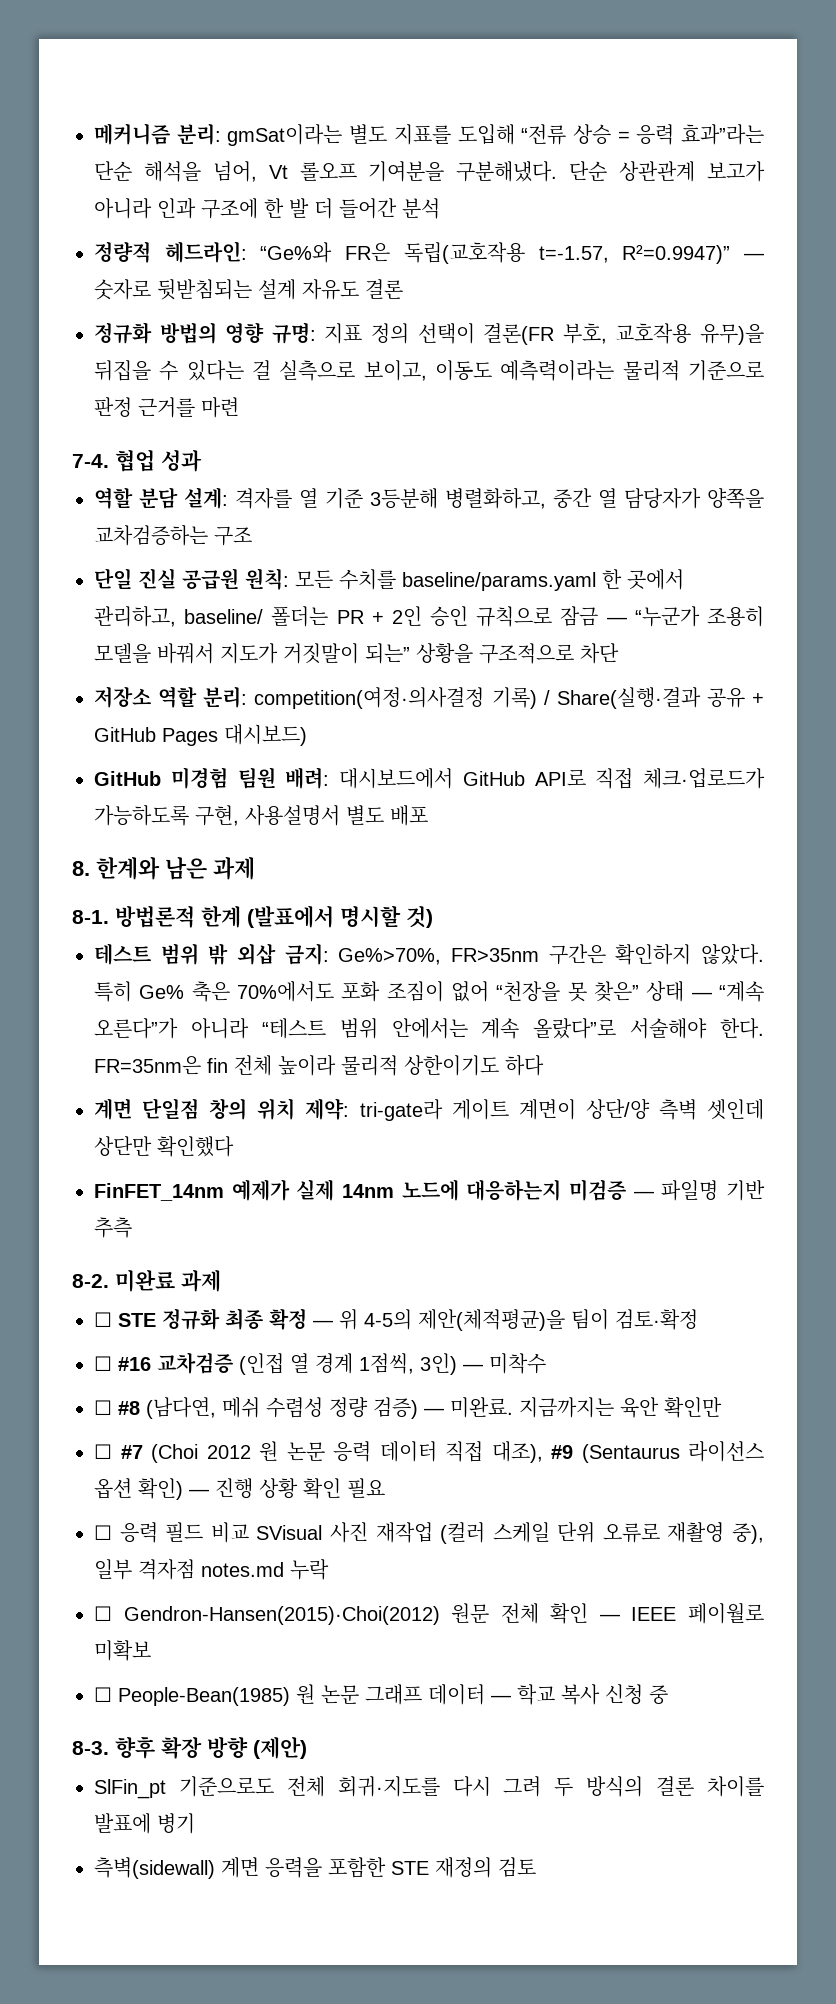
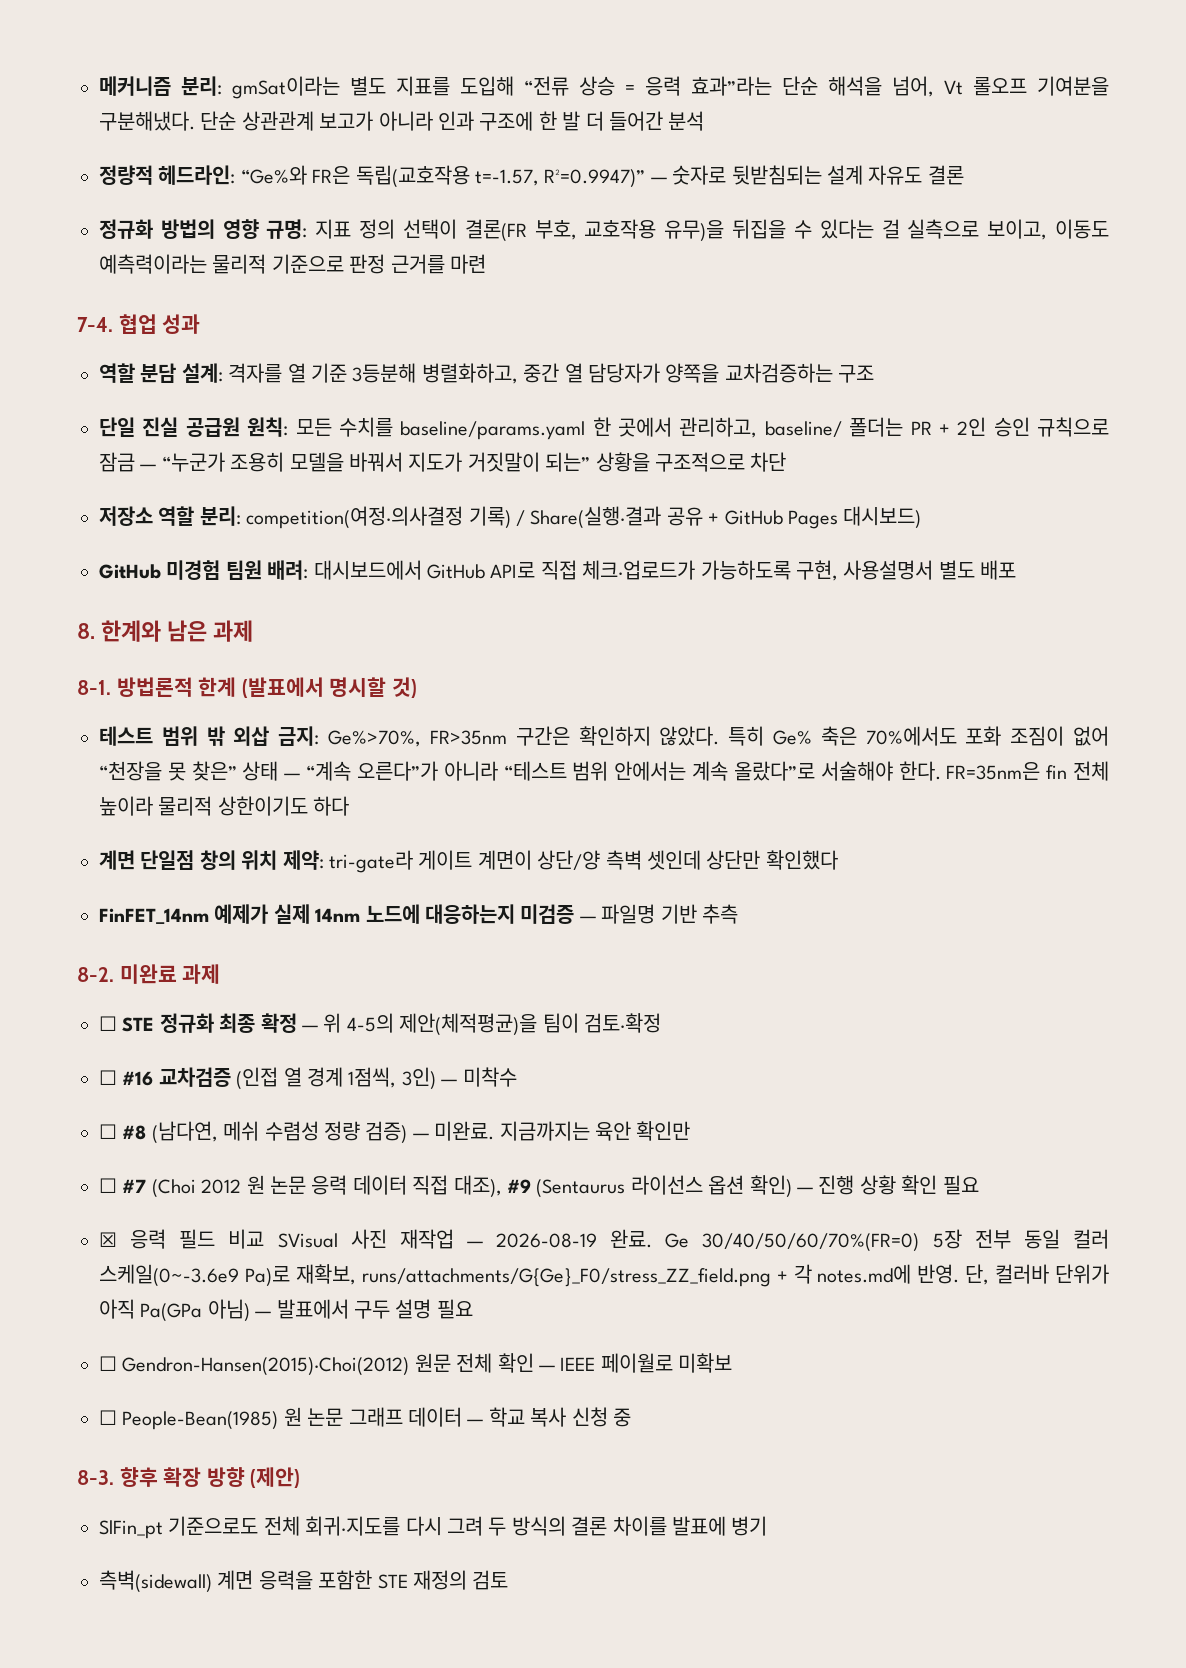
- ☐ 응력 필드 비교 SVisual 사진 재작업 (컬러 스케일 단위 오류로 재촬영 중), 일부 격자점 notes.md 누락
+ ☒ 응력 필드 비교 SVisual 사진 재작업 — 2026-08-19 완료. Ge 30/40/50/60/70%(FR=0) 5장 전부 동일 컬러 스케일(0~-3.6e9 Pa)로 재확보, runs/attachments/G{Ge}_F0/stress_ZZ_field.png + 각 notes.md에 반영. 단, 컬러바 단위가 아직 Pa(GPa 아님) — 발표에서 구두 설명 필요

